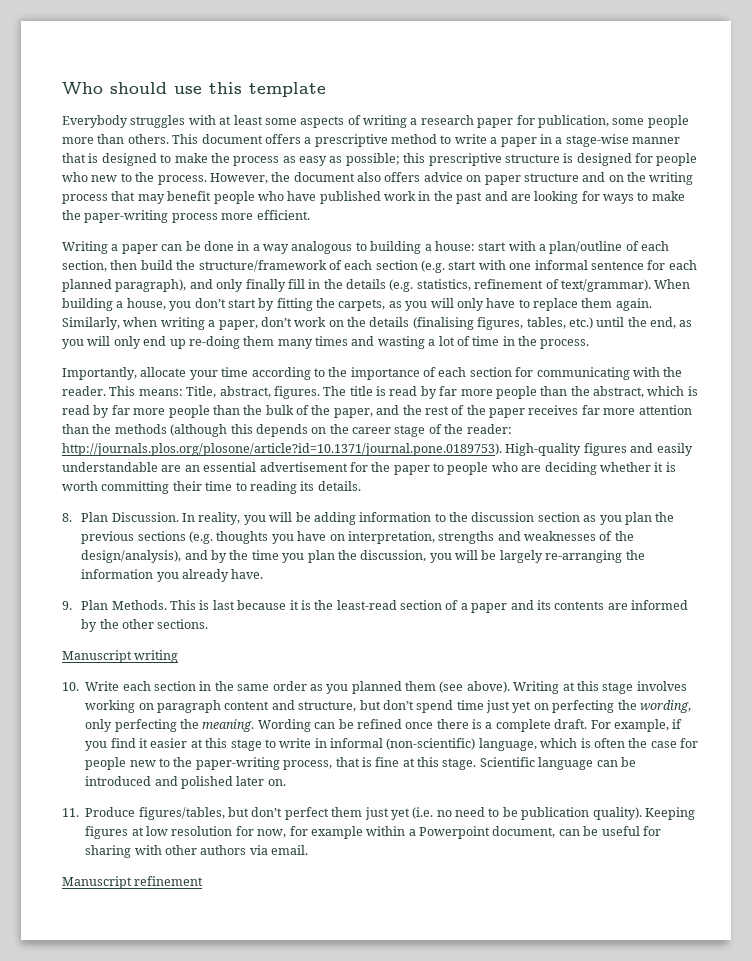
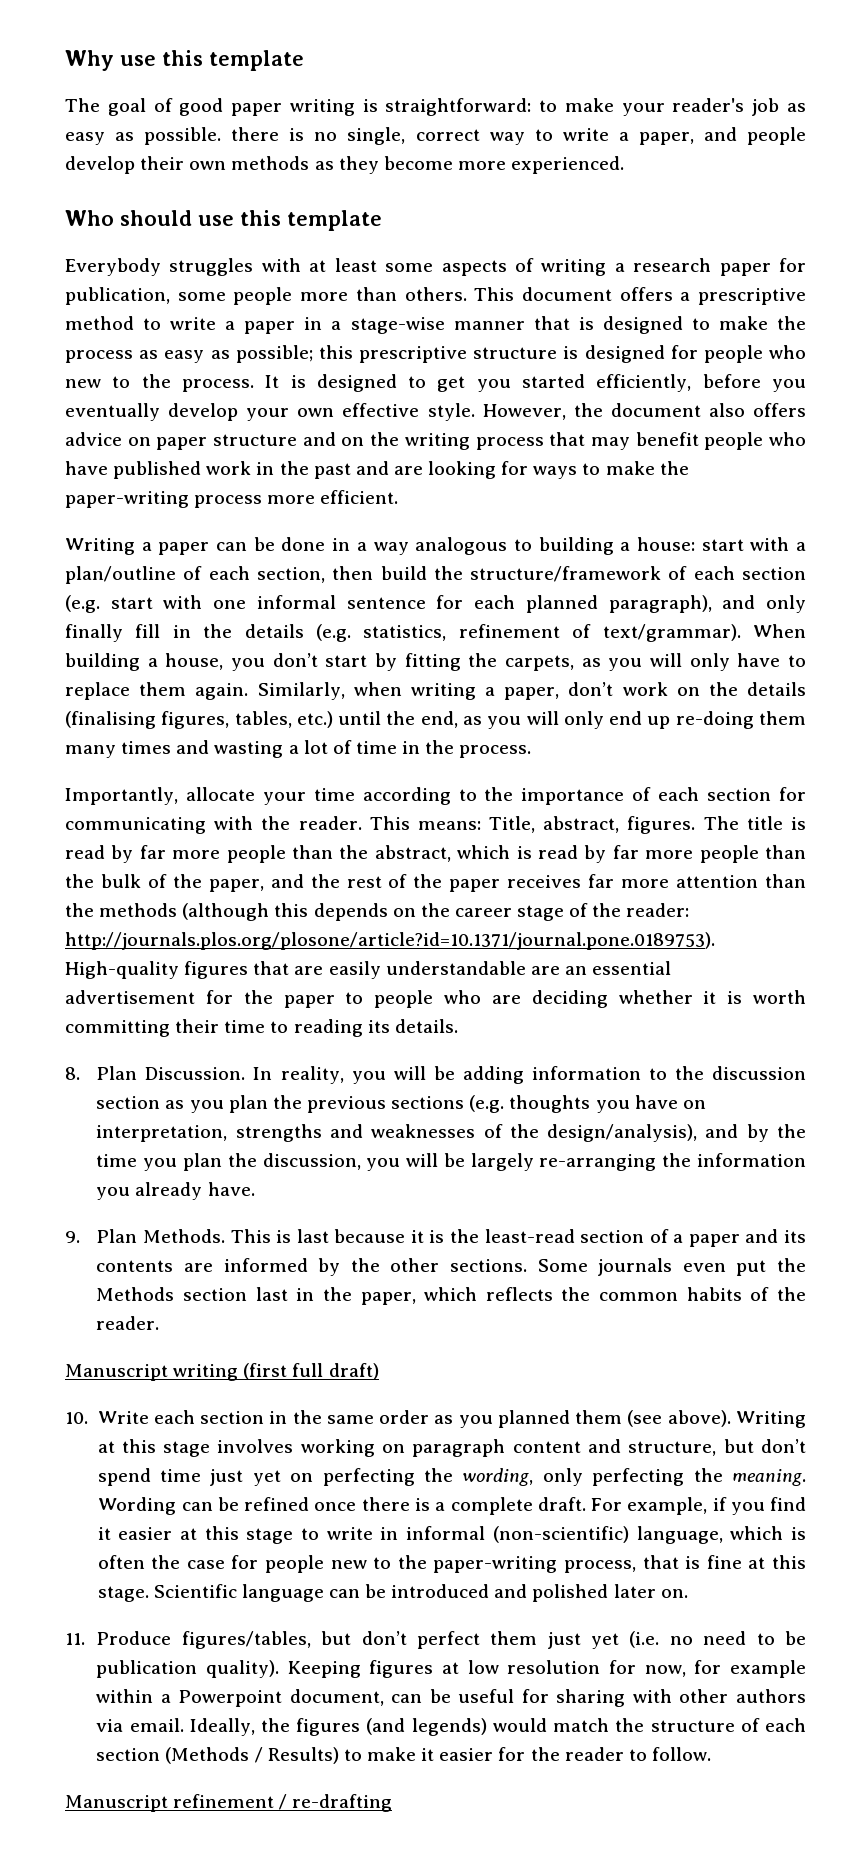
+ Why use this template
+ The goal of good paper writing is straightforward: to make your reader's job as easy as possible. there is no single, correct way to write a paper, and people develop their own methods as they become more experienced.
+ It is designed to get you started efficiently, before you eventually develop your own effective style.
- http://journals.plos.org/plosone/article?id=10.1371/journal.pone.0189753). High-quality figures and easily understandable are an essential advertisement for the paper to people who are deciding whether it is worth committing their time to reading its details.
+ http://journals.plos.org/plosone/article?id=10.1371/journal.pone.0189753). High-quality figures that are easily understandable are an essential advertisement for the paper to people who are deciding whether it is worth committing their time to reading its details.
+ Some journals even put the Methods section last in the paper, which reflects the common habits of the reader.
- Manuscript writing
+ Manuscript writing (first full draft)
+ Ideally, the figures (and legends) would match the structure of each section (Methods / Results) to make it easier for the reader to follow.
- Manuscript refinement
+ Manuscript refinement / re-drafting

